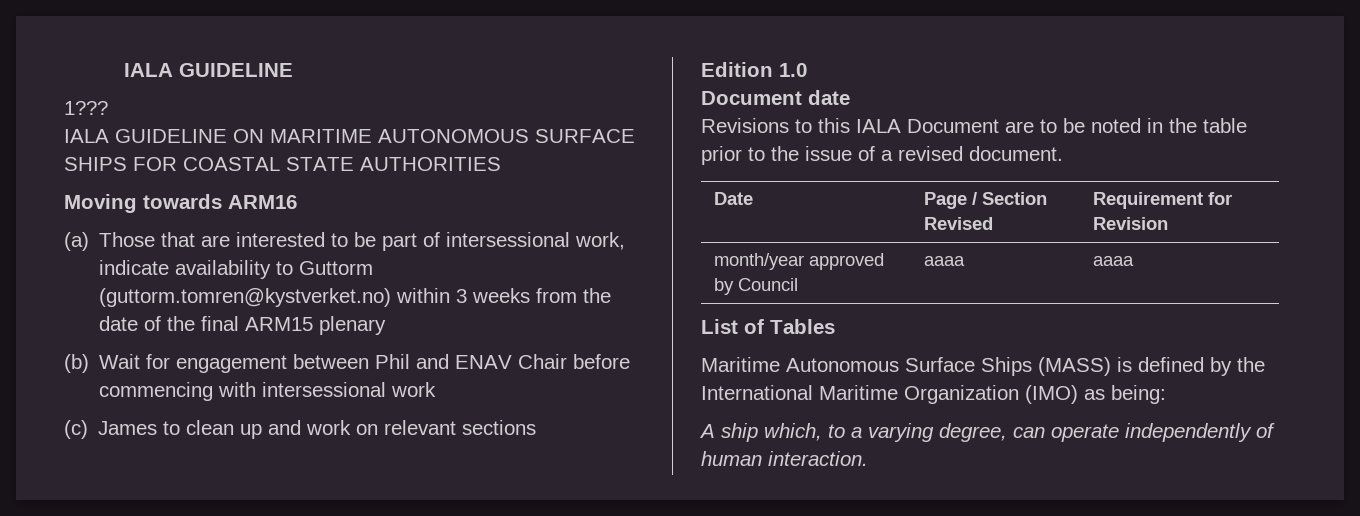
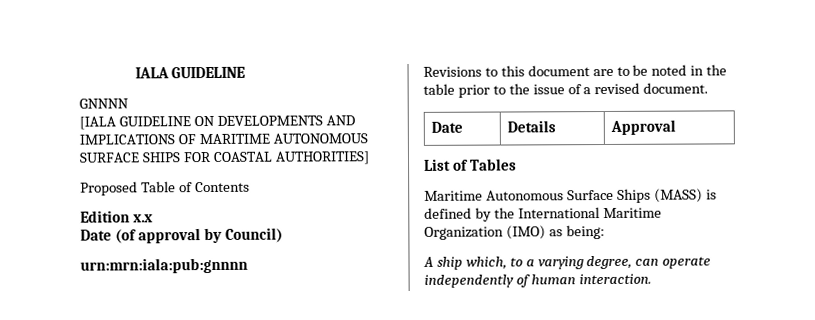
- 1???
- IALA GUIDELINE ON MARITIME AUTONOMOUS SURFACE SHIPS FOR COASTAL STATE AUTHORITIES
- Moving towards ARM16
- (a) Those that are interested to be part of intersessional work, indicate availability to Guttorm (guttorm.tomren@kystverket.no) within 3 weeks from the date of the final ARM15 plenary
- (b) Wait for engagement between Phil and ENAV Chair before commencing with intersessional work
- (c) James to clean up and work on relevant sections
- Edition 1.0
- Document date
+ GNNNN
+ [IALA GUIDELINE ON DEVELOPMENTS AND IMPLICATIONS OF MARITIME AUTONOMOUS SURFACE SHIPS FOR COASTAL AUTHORITIES]
+ Proposed Table of Contents
+ Edition x.x
+ Date (of approval by Council)
+ urn:mrn:iala:pub:gnnnn
- Revisions to this IALA Document are to be noted in the table prior to the issue of a revised document.
+ Revisions to this document are to be noted in the table prior to the issue of a revised document.
- Date | Page / Section Revised | Requirement for Revision
- month/year approved by Council | aaaa | aaaa
+ Date | Details | Approval

